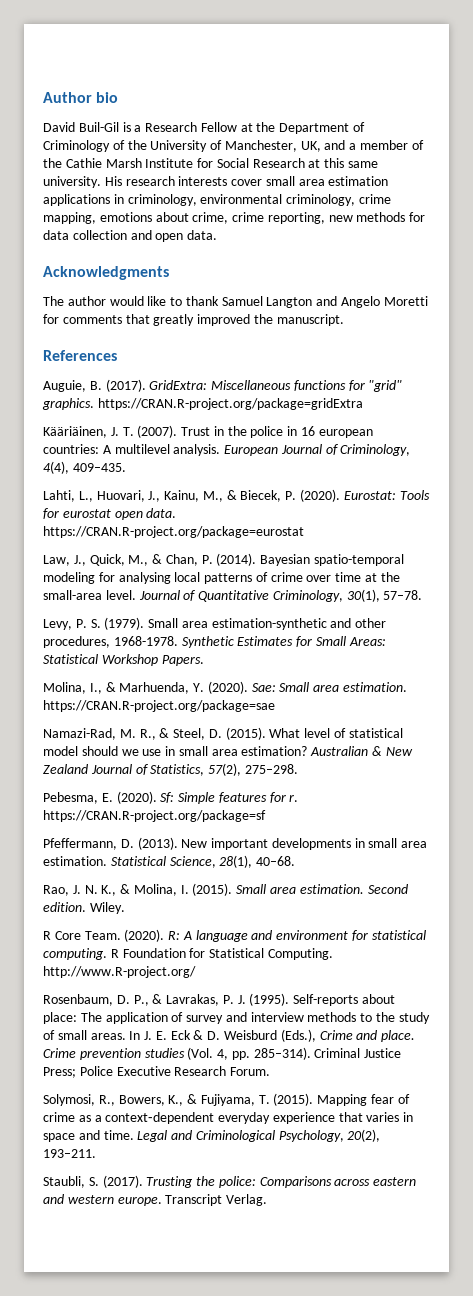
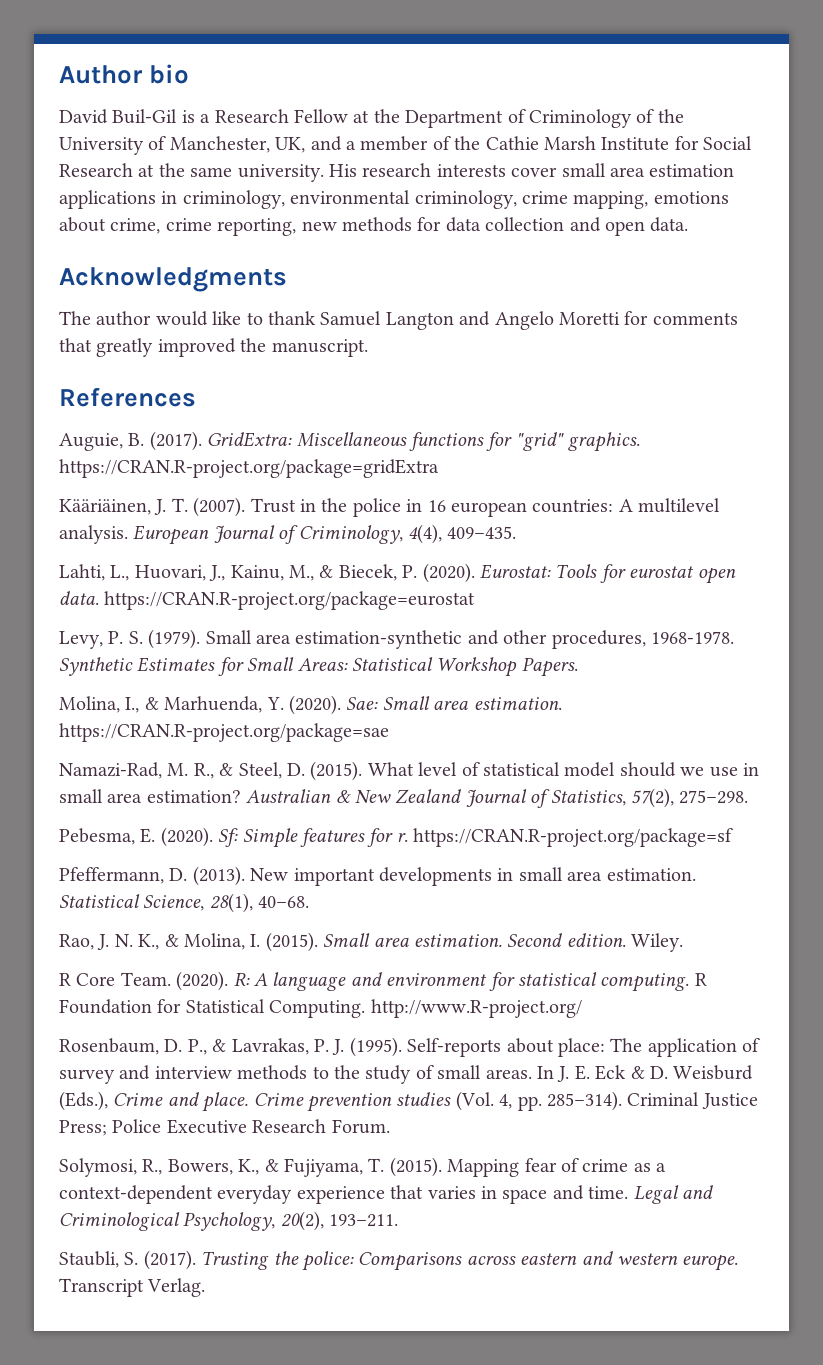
- David Buil-Gil is a Research Fellow at the Department of Criminology of the University of Manchester, UK, and a member of the Cathie Marsh Institute for Social Research at this same university.
+ David Buil-Gil is a Research Fellow at the Department of Criminology of the University of Manchester, UK, and a member of the Cathie Marsh Institute for Social Research at the same university.
- Law, J., Quick, M., & Chan, P. (2014). Bayesian spatio-temporal modeling for analysing local patterns of crime over time at the small-area level. Journal of Quantitative Criminology, 30(1), 57–78.

